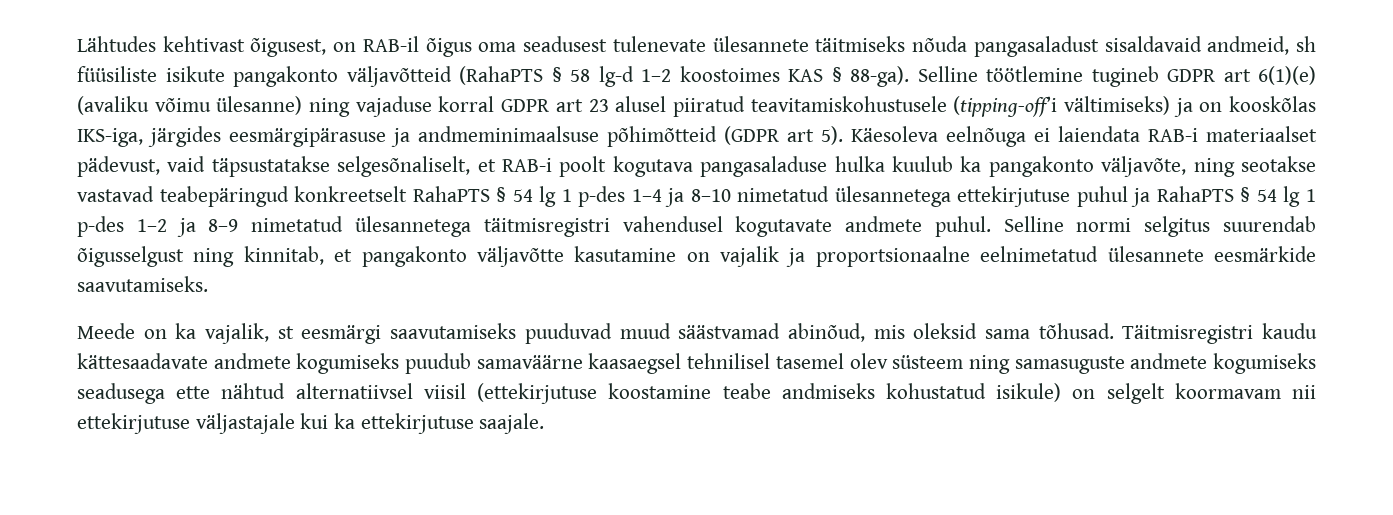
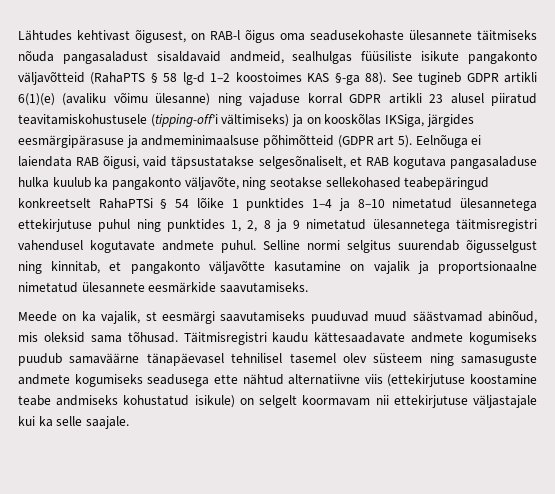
- Lähtudes kehtivast õigusest, on RAB-il õigus oma seadusest tulenevate ülesannete täitmiseks nõuda pangasaladust sisaldavaid andmeid, sh füüsiliste isikute pangakonto väljavõtteid (RahaPTS § 58 lg-d 1–2 koostoimes KAS § 88-ga). Selline töötlemine tugineb GDPR art 6(1)(e) (avaliku võimu ülesanne) ning vajaduse korral GDPR art 23 alusel piiratud teavitamiskohustusele (tipping-off’i vältimiseks) ja on kooskõlas IKS-iga, järgides eesmärgipärasuse ja andmeminimaalsuse põhimõtteid (GDPR art 5).
+ Lähtudes kehtivast õigusest, on RAB-l õigus oma seadusekohaste ülesannete täitmiseks nõuda pangasaladust sisaldavaid andmeid, sealhulgas füüsiliste isikute pangakonto väljavõtteid (RahaPTS § 58 lg-d 1–2 koostoimes KAS §-ga 88). See tugineb GDPR artikli 6(1)(e) (avaliku võimu ülesanne) ning vajaduse korral GDPR artikli 23 alusel piiratud teavitamiskohustusele (tipping-off’i vältimiseks) ja on kooskõlas IKSiga, järgides eesmärgipärasuse ja andmeminimaalsuse põhimõtteid (GDPR art 5).
- Käesoleva eelnõuga ei laiendata RAB-i materiaalset pädevust, vaid täpsustatakse selgesõnaliselt, et RAB-i poolt kogutava pangasaladuse hulka kuulub ka pangakonto väljavõte, ning seotakse vastavad teabepäringud konkreetselt RahaPTS § 54 lg 1 p-des 1–4 ja 8–10 nimetatud ülesannetega ettekirjutuse puhul ja RahaPTS § 54 lg 1 p-des 1–2 ja 8–9 nimetatud ülesannetega täitmisregistri vahendusel kogutavate andmete puhul.
+ Eelnõuga ei laiendata RAB õigusi, vaid täpsustatakse selgesõnaliselt, et RAB kogutava pangasaladuse hulka kuulub ka pangakonto väljavõte, ning seotakse sellekohased teabepäringud konkreetselt RahaPTSi § 54 lõike 1 punktides 1–4 ja 8–10 nimetatud ülesannetega ettekirjutuse puhul ning punktides 1, 2, 8 ja 9 nimetatud ülesannetega täitmisregistri vahendusel kogutavate andmete puhul.
- Selline normi selgitus suurendab õigusselgust ning kinnitab, et pangakonto väljavõtte kasutamine on vajalik ja proportsionaalne eelnimetatud ülesannete eesmärkide saavutamiseks.
+ Selline normi selgitus suurendab õigusselgust ning kinnitab, et pangakonto väljavõtte kasutamine on vajalik ja proportsionaalne nimetatud ülesannete eesmärkide saavutamiseks.
- Täitmisregistri kaudu kättesaadavate andmete kogumiseks puudub samaväärne kaasaegsel tehnilisel tasemel olev süsteem ning samasuguste andmete kogumiseks seadusega ette nähtud alternatiivsel viisil (ettekirjutuse koostamine teabe andmiseks kohustatud isikule) on selgelt koormavam nii ettekirjutuse väljastajale kui ka ettekirjutuse saajale.
+ Täitmisregistri kaudu kättesaadavate andmete kogumiseks puudub samaväärne tänapäevasel tehnilisel tasemel olev süsteem ning samasuguste andmete kogumiseks seadusega ette nähtud alternatiivne viis (ettekirjutuse koostamine teabe andmiseks kohustatud isikule) on selgelt koormavam nii ettekirjutuse väljastajale kui ka selle saajale.

